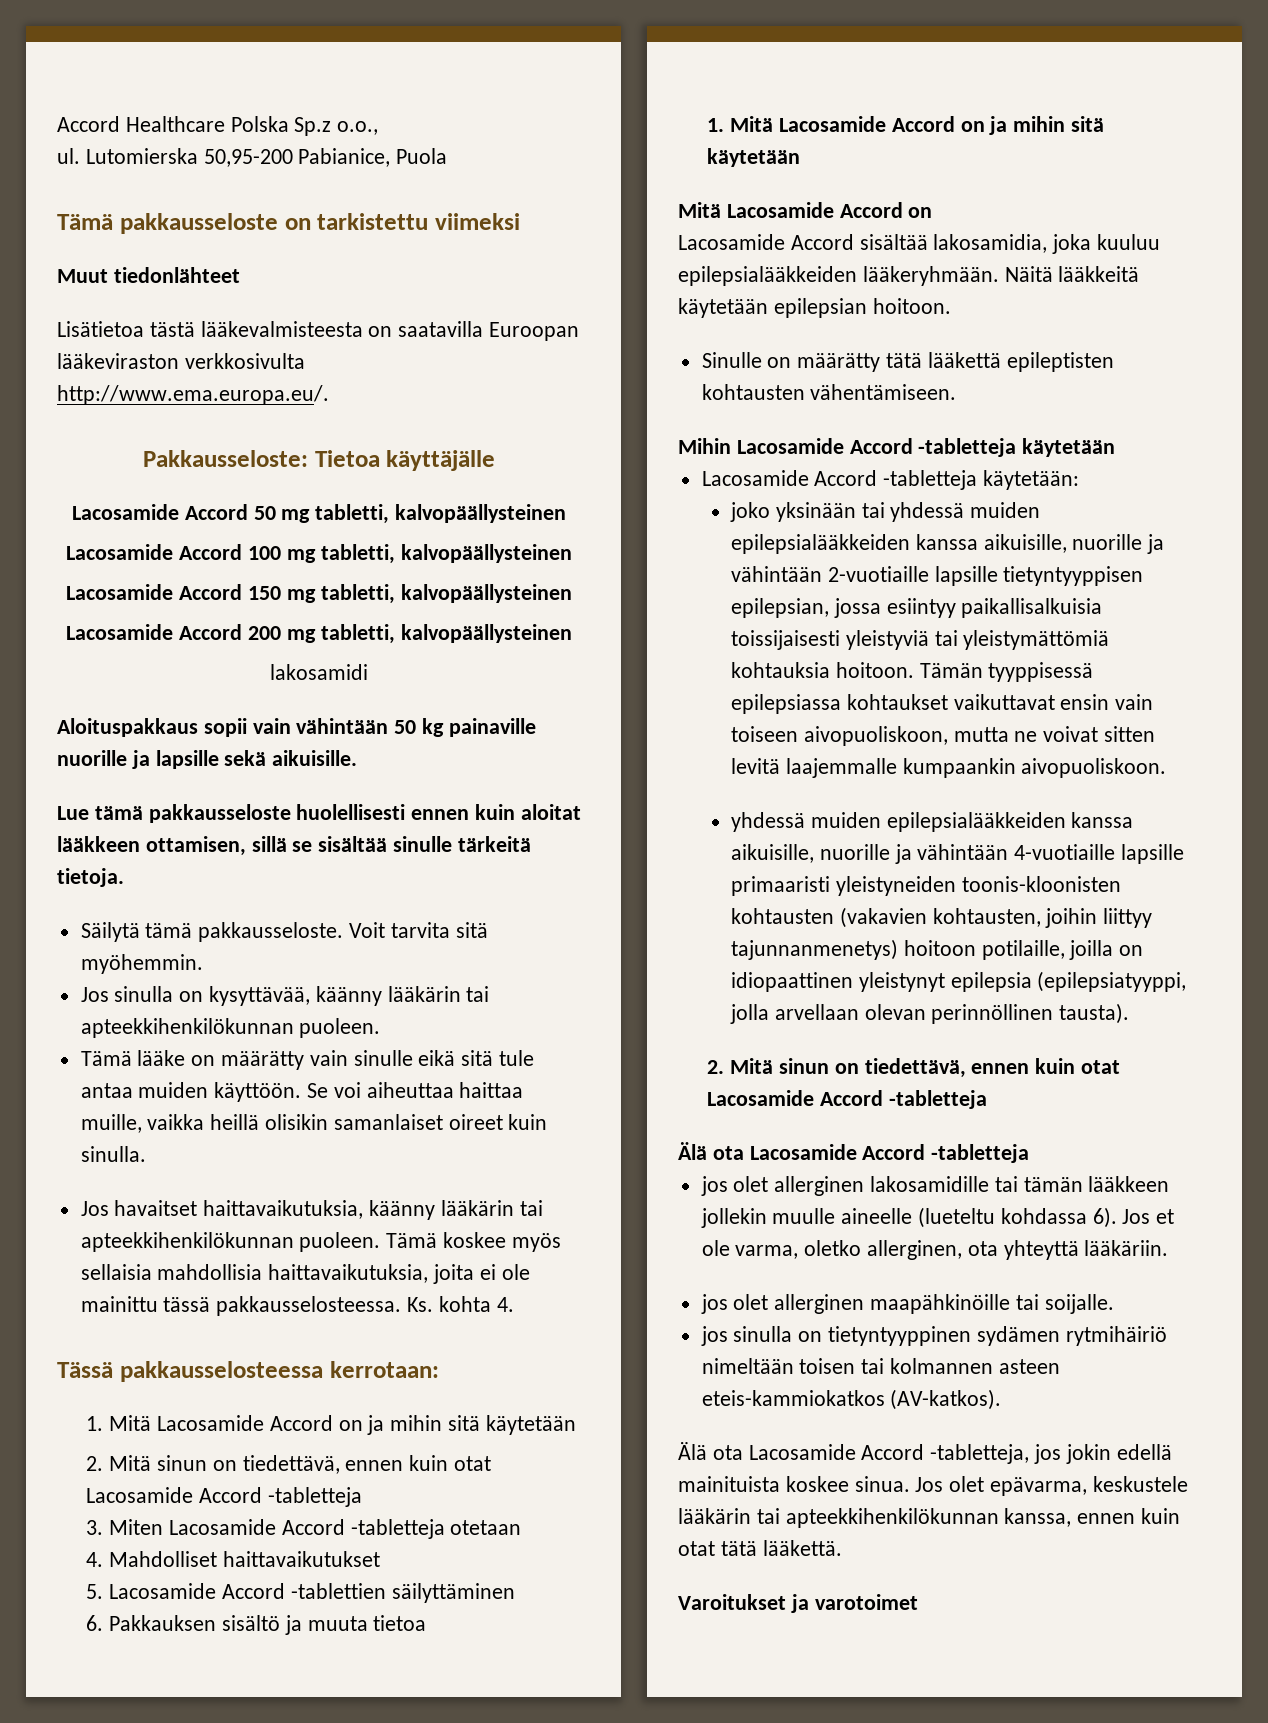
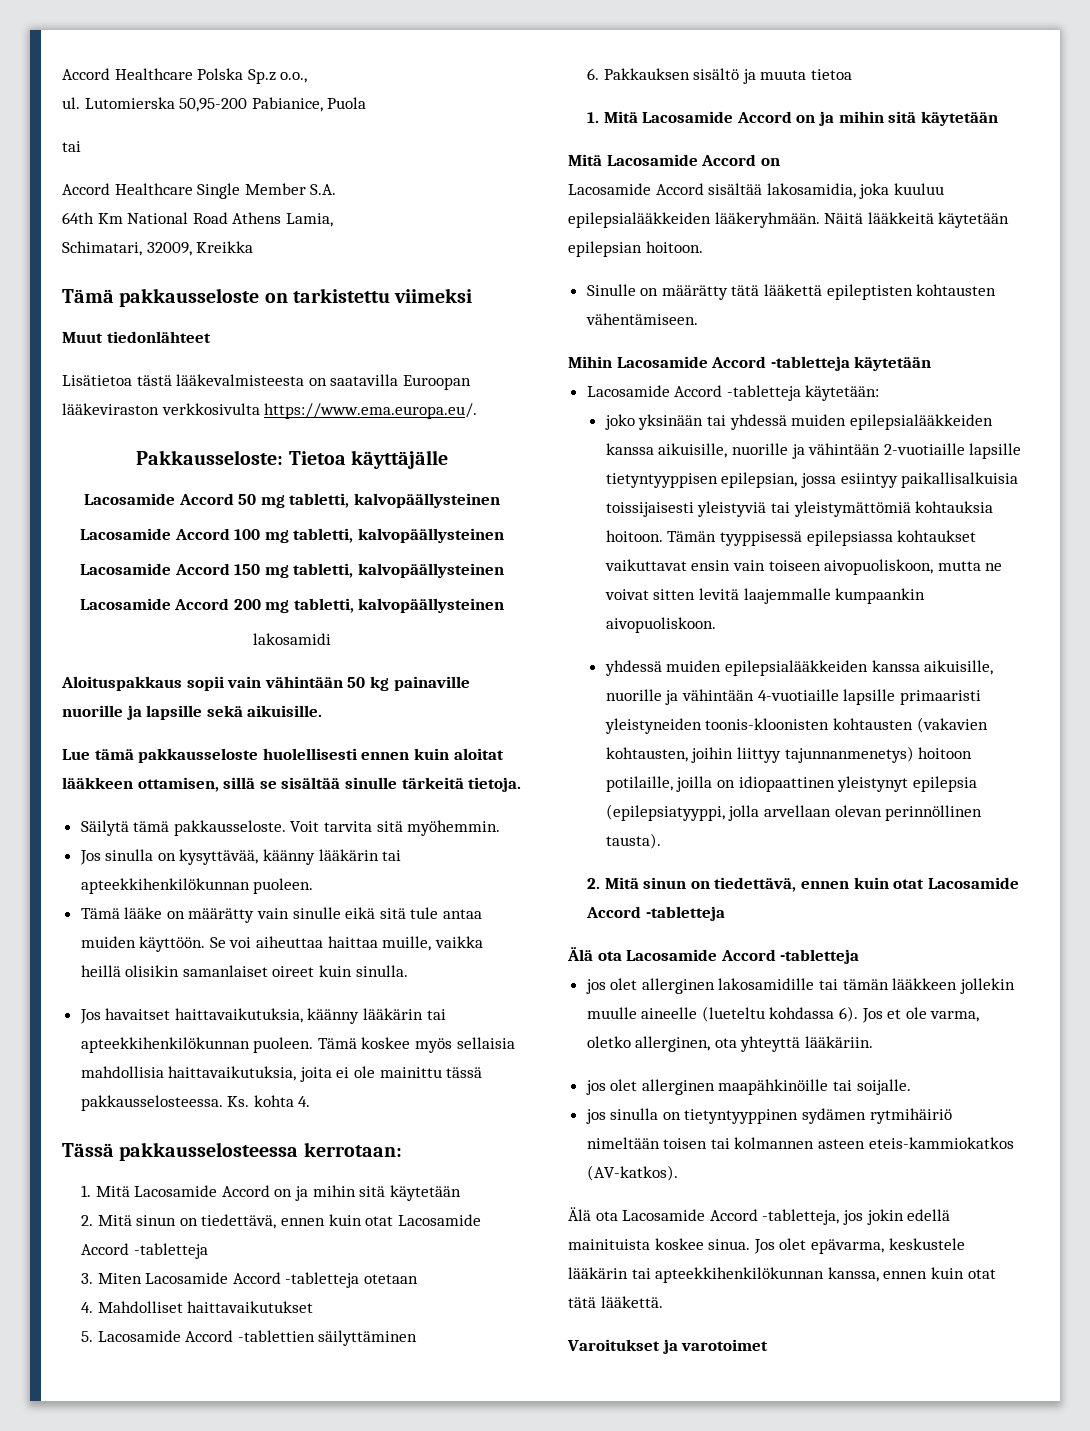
  Lutomierska 50,95-200 Pabianice, Puola
+ tai
+ Accord Healthcare Single Member S.A.
+ 64th Km National Road Athens Lamia,
+ Schimatari, 32009, Kreikka
- Lisätietoa tästä lääkevalmisteesta on saatavilla Euroopan lääkeviraston verkkosivulta http://www.ema.europa.eu/.
+ Lisätietoa tästä lääkevalmisteesta on saatavilla Euroopan lääkeviraston verkkosivulta https://www.ema.europa.eu/.

